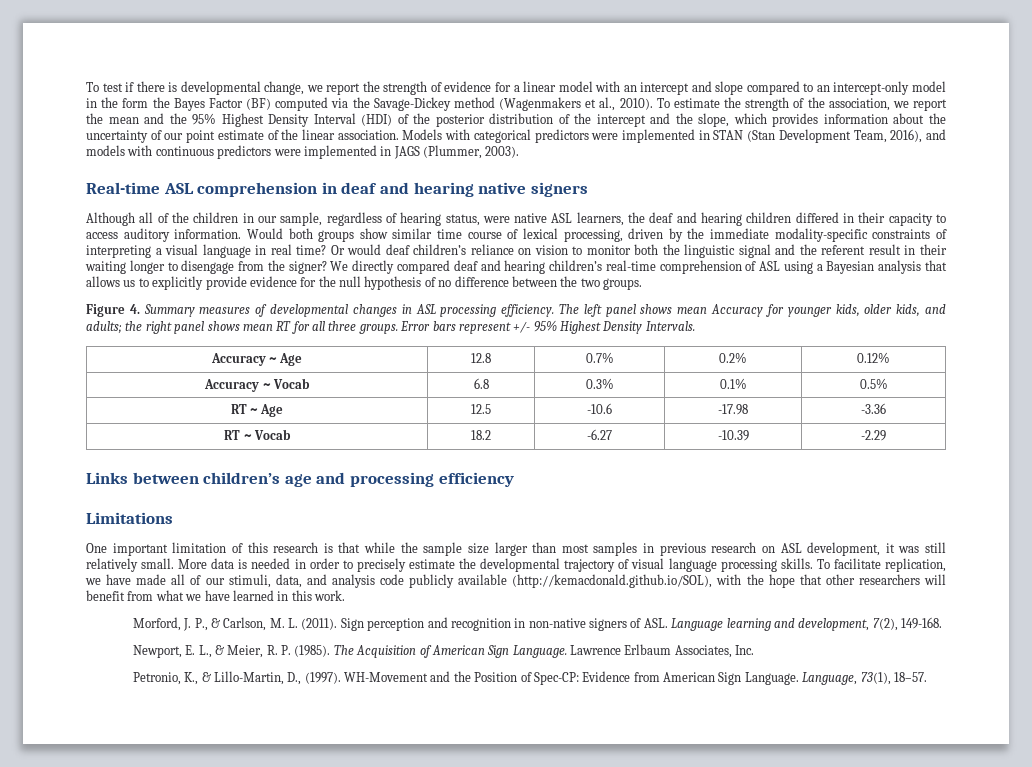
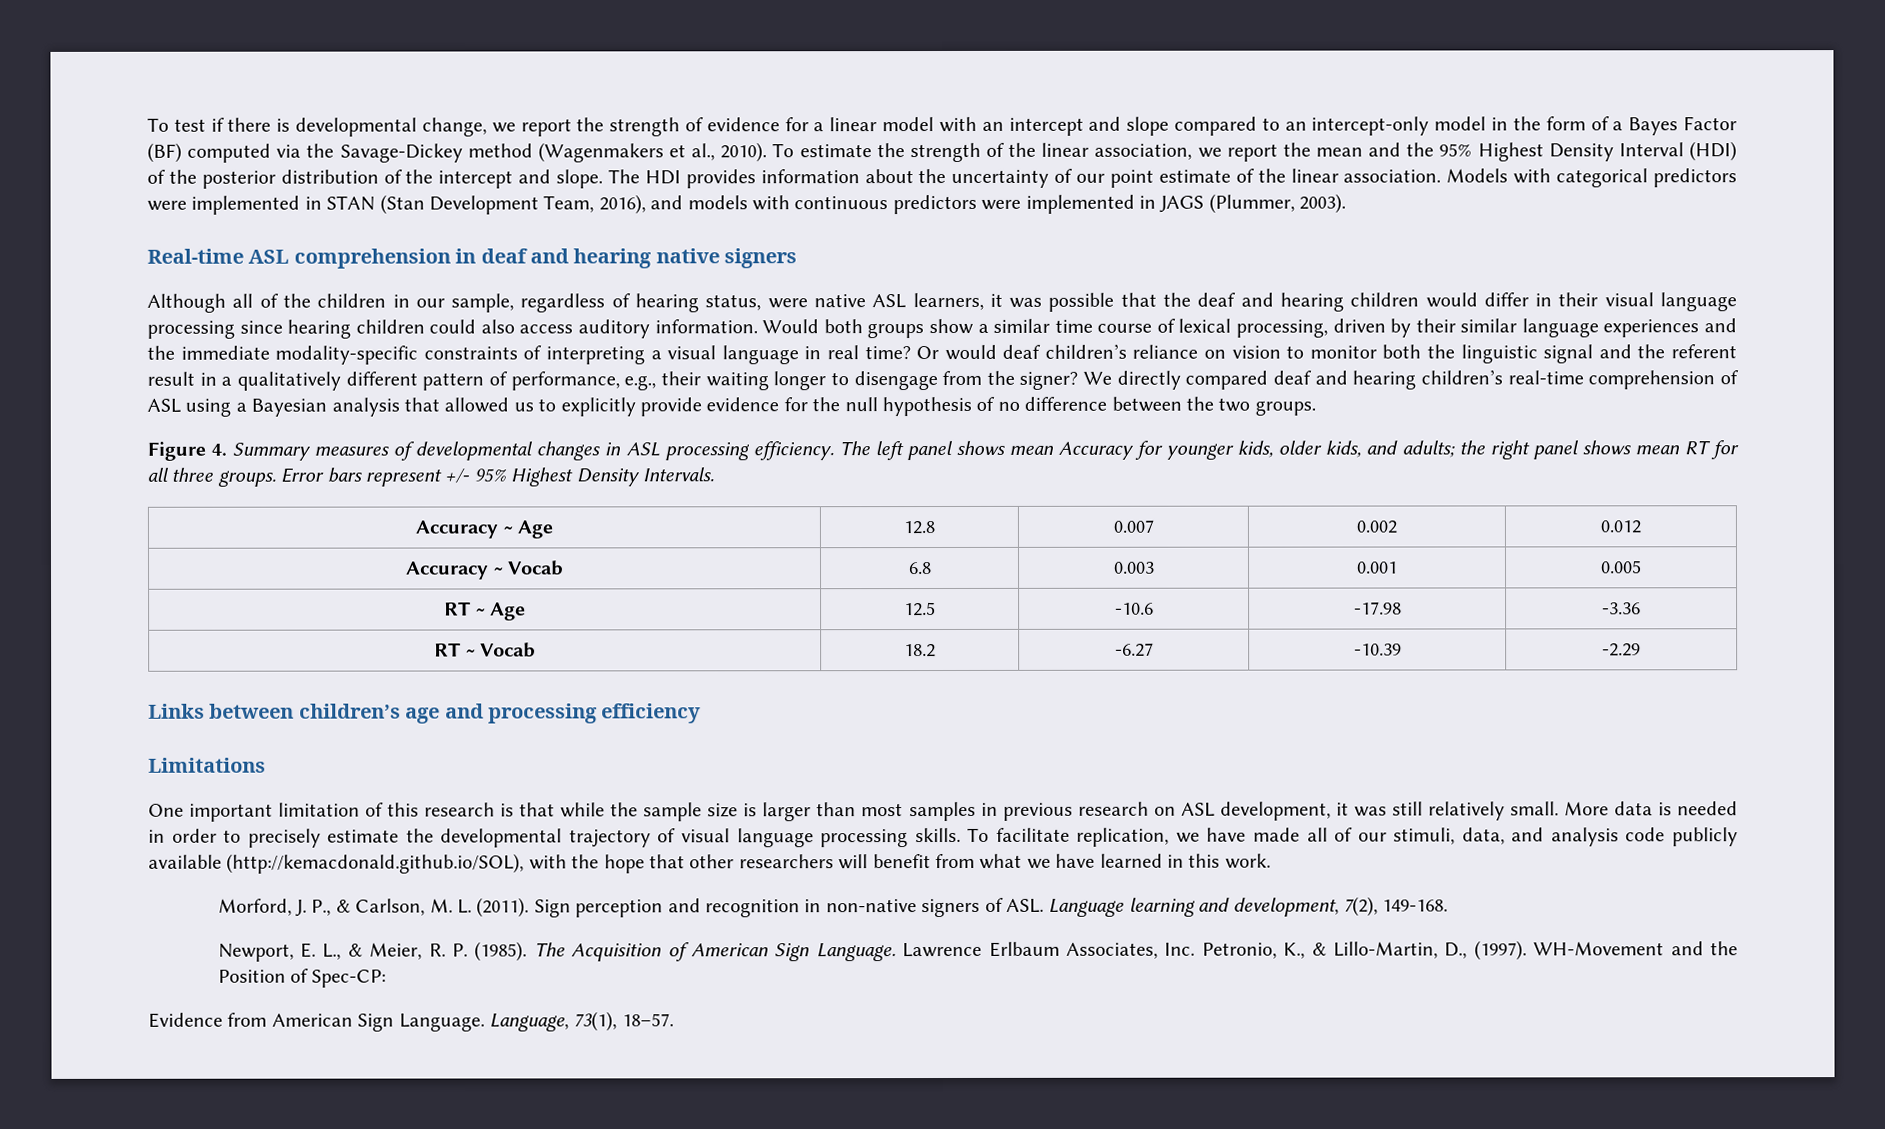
- To test if there is developmental change, we report the strength of evidence for a linear model with an intercept and slope compared to an intercept-only model in the form the Bayes Factor (BF) computed via the Savage-Dickey method (Wagenmakers et al., 2010).
+ To test if there is developmental change, we report the strength of evidence for a linear model with an intercept and slope compared to an intercept-only model in the form of a Bayes Factor (BF) computed via the Savage-Dickey method (Wagenmakers et al., 2010).
- To estimate the strength of the association, we report the mean and the 95% Highest Density Interval (HDI) of the posterior distribution of the intercept and the slope, which provides information about the uncertainty of our point estimate of the linear association.
+ To estimate the strength of the linear association, we report the mean and the 95% Highest Density Interval (HDI) of the posterior distribution of the intercept and slope. The HDI provides information about the uncertainty of our point estimate of the linear association.
- Although all of the children in our sample, regardless of hearing status, were native ASL learners, the deaf and hearing children differed in their capacity to access auditory information.
+ Although all of the children in our sample, regardless of hearing status, were native ASL learners, it was possible that the deaf and hearing children would differ in their visual language processing since hearing children could also access auditory information.
- Would both groups show similar time course of lexical processing, driven by the immediate modality-specific constraints of interpreting a visual language in real time?
+ Would both groups show a similar time course of lexical processing, driven by their similar language experiences and the immediate modality-specific constraints of interpreting a visual language in real time?
- Or would deaf children’s reliance on vision to monitor both the linguistic signal and the referent result in their waiting longer to disengage from the signer?
+ Or would deaf children’s reliance on vision to monitor both the linguistic signal and the referent result in a qualitatively different pattern of performance, e.g., their waiting longer to disengage from the signer?
- We directly compared deaf and hearing children’s real-time comprehension of ASL using a Bayesian analysis that allows us to explicitly provide evidence for the null hypothesis of no difference between the two groups.
+ We directly compared deaf and hearing children’s real-time comprehension of ASL using a Bayesian analysis that allowed us to explicitly provide evidence for the null hypothesis of no difference between the two groups.
- Accuracy ~ Age | 12.8 | 0.7% | 0.2% | 0.12%
+ Accuracy ~ Age | 12.8 | 0.007 | 0.002 | 0.012
- Accuracy ~ Vocab | 6.8 | 0.3% | 0.1% | 0.5%
+ Accuracy ~ Vocab | 6.8 | 0.003 | 0.001 | 0.005
- One important limitation of this research is that while the sample size larger than most samples in previous research on ASL development, it was still relatively small.
+ One important limitation of this research is that while the sample size is larger than most samples in previous research on ASL development, it was still relatively small.
- Lawrence Erlbaum Associates, Inc.
- Petronio, K., & Lillo-Martin, D., (1997).
+ Lawrence Erlbaum Associates, Inc. Petronio, K., & Lillo-Martin, D., (1997).
- WH-Movement and the Position of Spec-CP: Evidence from American Sign Language.
+ WH-Movement and the Position of Spec-CP:
+ Evidence from American Sign Language.

